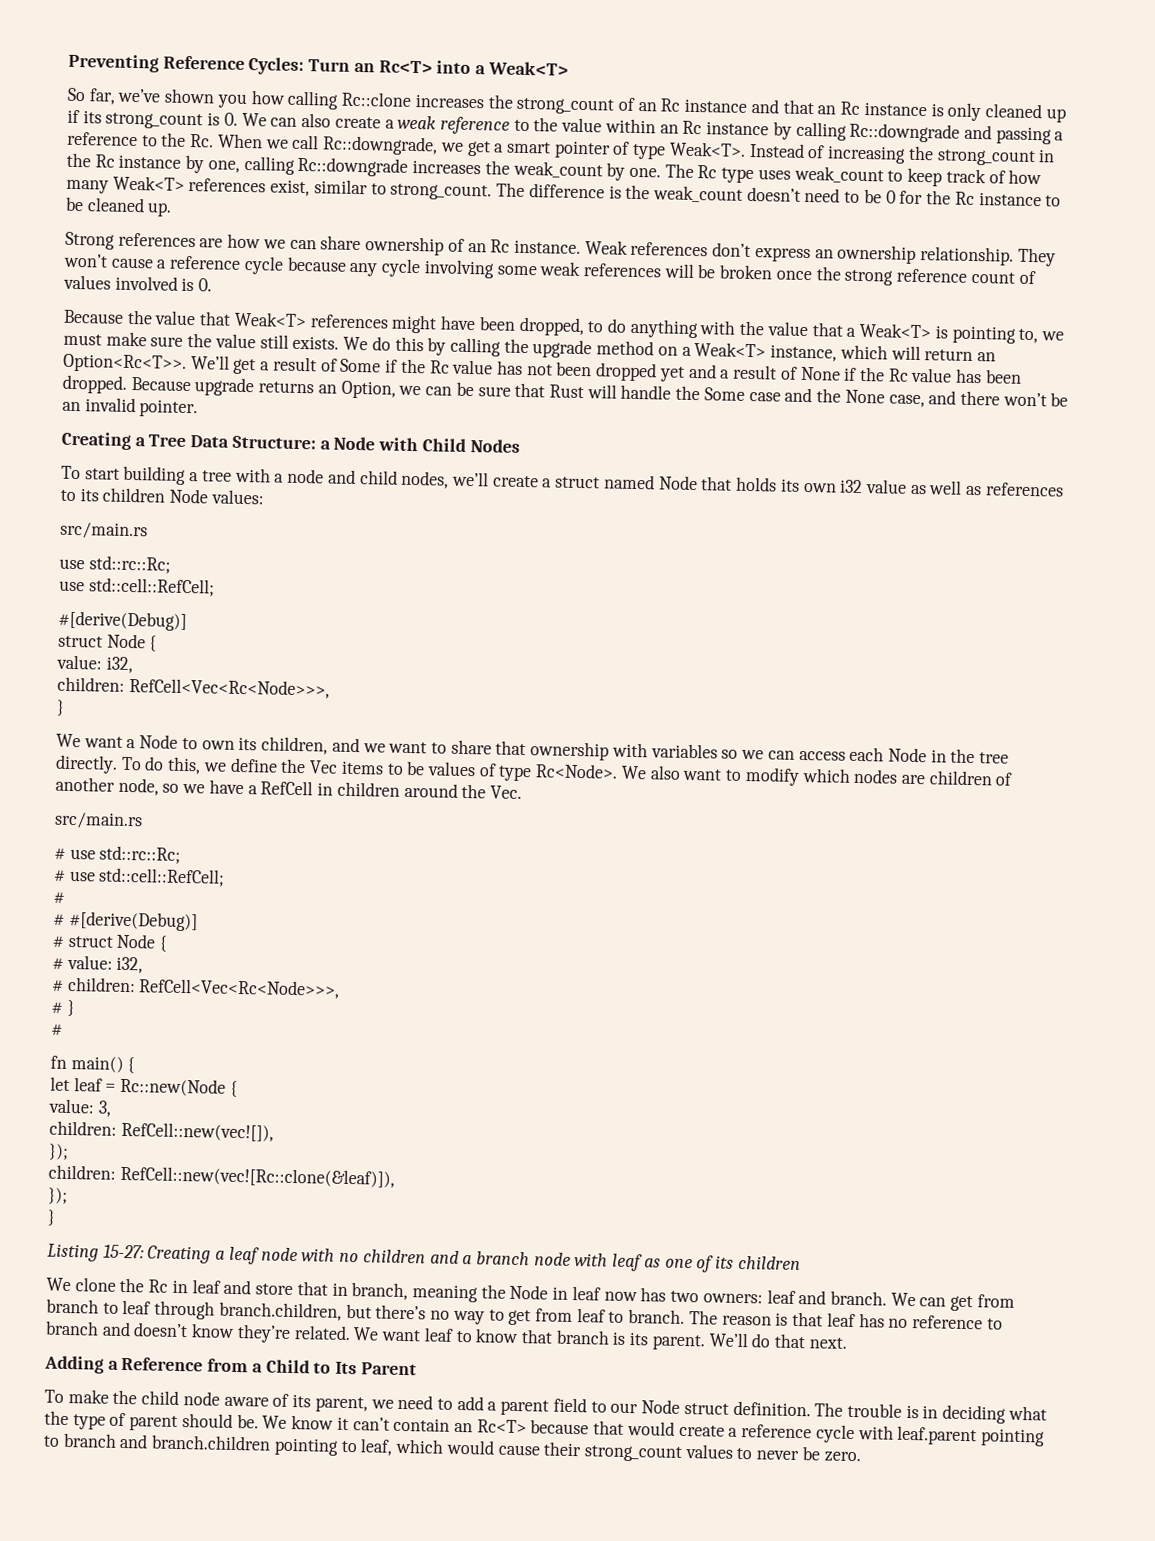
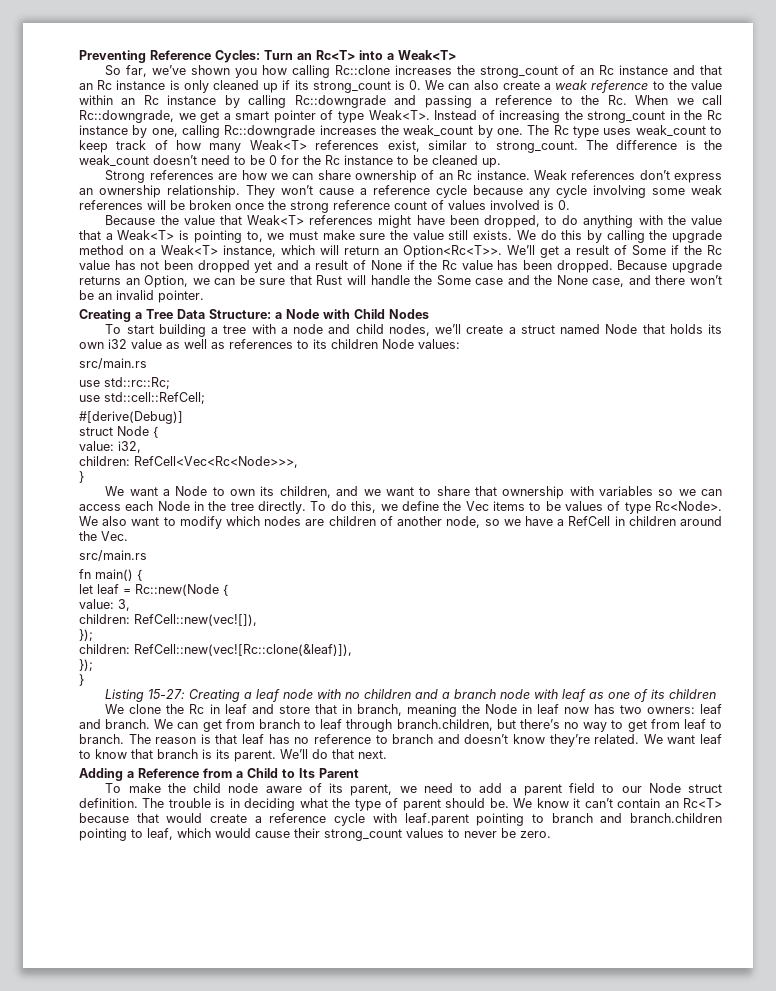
- # use std::rc::Rc;
- # use std::cell::RefCell;
- #
- # #[derive(Debug)]
- # struct Node {
- # value: i32,
- # children: RefCell<Vec<Rc<Node>>>,
- # }
- #

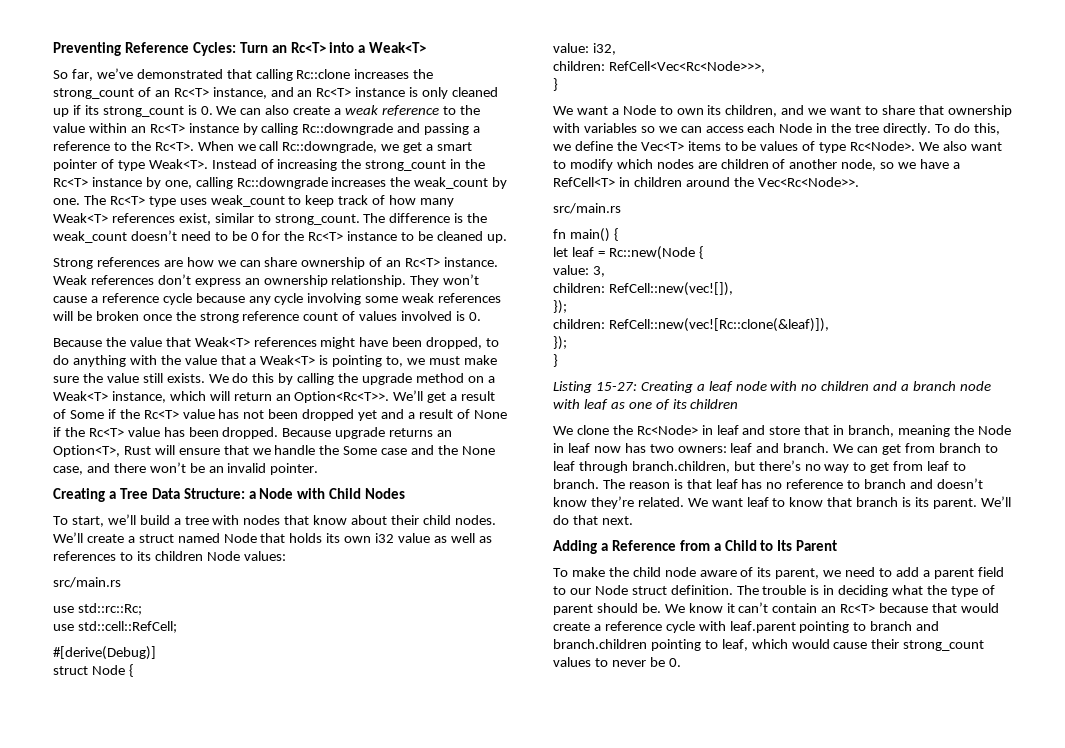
- So far, we’ve shown you how calling Rc::clone increases the strong_count of an Rc instance and that an Rc instance is only cleaned up if its strong_count is 0. We can also create a weak reference to the value within an Rc instance by calling Rc::downgrade and passing a reference to the Rc. When we call Rc::downgrade, we get a smart pointer of type Weak<T>.
+ So far, we’ve demonstrated that calling Rc::clone increases the strong_count of an Rc<T> instance, and an Rc<T> instance is only cleaned up if its strong_count is 0. We can also create a weak reference to the value within an Rc<T> instance by calling Rc::downgrade and passing a reference to the Rc<T>. When we call Rc::downgrade, we get a smart pointer of type Weak<T>.
- Instead of increasing the strong_count in the Rc instance by one, calling Rc::downgrade increases the weak_count by one.
+ Instead of increasing the strong_count in the Rc<T> instance by one, calling Rc::downgrade increases the weak_count by one.
- The Rc type uses weak_count to keep track of how many Weak<T> references exist, similar to strong_count.
+ The Rc<T> type uses weak_count to keep track of how many Weak<T> references exist, similar to strong_count.
- The difference is the weak_count doesn’t need to be 0 for the Rc instance to be cleaned up.
+ The difference is the weak_count doesn’t need to be 0 for the Rc<T> instance to be cleaned up.
- Strong references are how we can share ownership of an Rc instance.
+ Strong references are how we can share ownership of an Rc<T> instance.
- We’ll get a result of Some if the Rc value has not been dropped yet and a result of None if the Rc value has been dropped.
+ We’ll get a result of Some if the Rc<T> value has not been dropped yet and a result of None if the Rc<T> value has been dropped.
- Because upgrade returns an Option, we can be sure that Rust will handle the Some case and the None case, and there won’t be an invalid pointer.
+ Because upgrade returns an Option<T>, Rust will ensure that we handle the Some case and the None case, and there won’t be an invalid pointer.
- To start building a tree with a node and child nodes, we’ll create a struct named Node that holds its own i32 value as well as references to its children Node values:
+ To start, we’ll build a tree with nodes that know about their child nodes. We’ll create a struct named Node that holds its own i32 value as well as references to its children Node values:
- To do this, we define the Vec items to be values of type Rc<Node>.
+ To do this, we define the Vec<T> items to be values of type Rc<Node>.
- We also want to modify which nodes are children of another node, so we have a RefCell in children around the Vec.
+ We also want to modify which nodes are children of another node, so we have a RefCell<T> in children around the Vec<Rc<Node>>.
- We clone the Rc in leaf and store that in branch, meaning the Node in leaf now has two owners: leaf and branch.
+ We clone the Rc<Node> in leaf and store that in branch, meaning the Node in leaf now has two owners: leaf and branch.
- We know it can’t contain an Rc<T> because that would create a reference cycle with leaf.parent pointing to branch and branch.children pointing to leaf, which would cause their strong_count values to never be zero.
+ We know it can’t contain an Rc<T> because that would create a reference cycle with leaf.parent pointing to branch and branch.children pointing to leaf, which would cause their strong_count values to never be 0.

